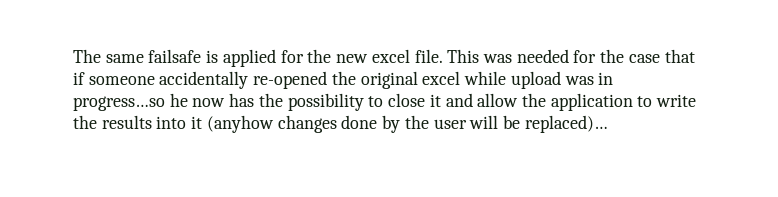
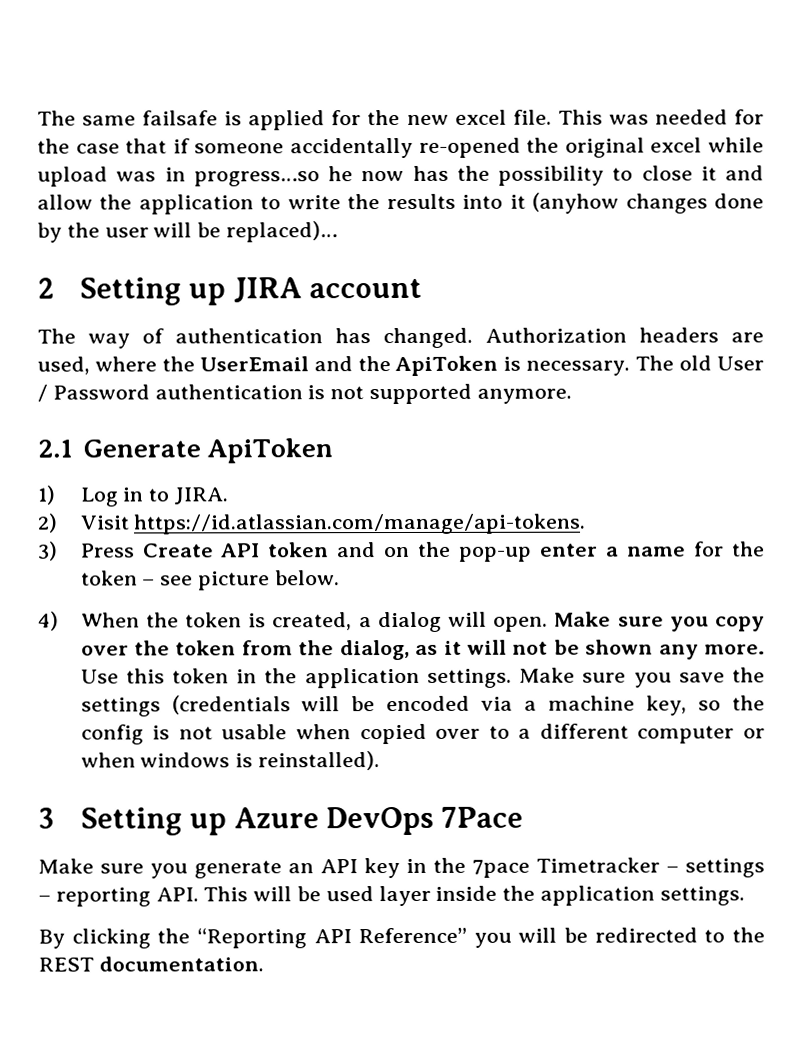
+ 2 Setting up JIRA account
+ The way of authentication has changed. Authorization headers are used, where the UserEmail and the ApiToken is necessary. The old User / Password authentication is not supported anymore.
+ 2.1 Generate ApiToken
+ 1) Log in to JIRA.
+ 2) Visit https://id.atlassian.com/manage/api-tokens.
+ 3) Press Create API token and on the pop-up enter a name for the token – see picture below.
+ 4) When the token is created, a dialog will open. Make sure you copy over the token from the dialog, as it will not be shown any more. Use this token in the application settings. Make sure you save the settings (credentials will be encoded via a machine key, so the config is not usable when copied over to a different computer or when windows is reinstalled).
+ 3 Setting up Azure DevOps 7Pace
+ Make sure you generate an API key in the 7pace Timetracker – settings – reporting API. This will be used layer inside the application settings.
+ By clicking the “Reporting API Reference” you will be redirected to the REST documentation.

